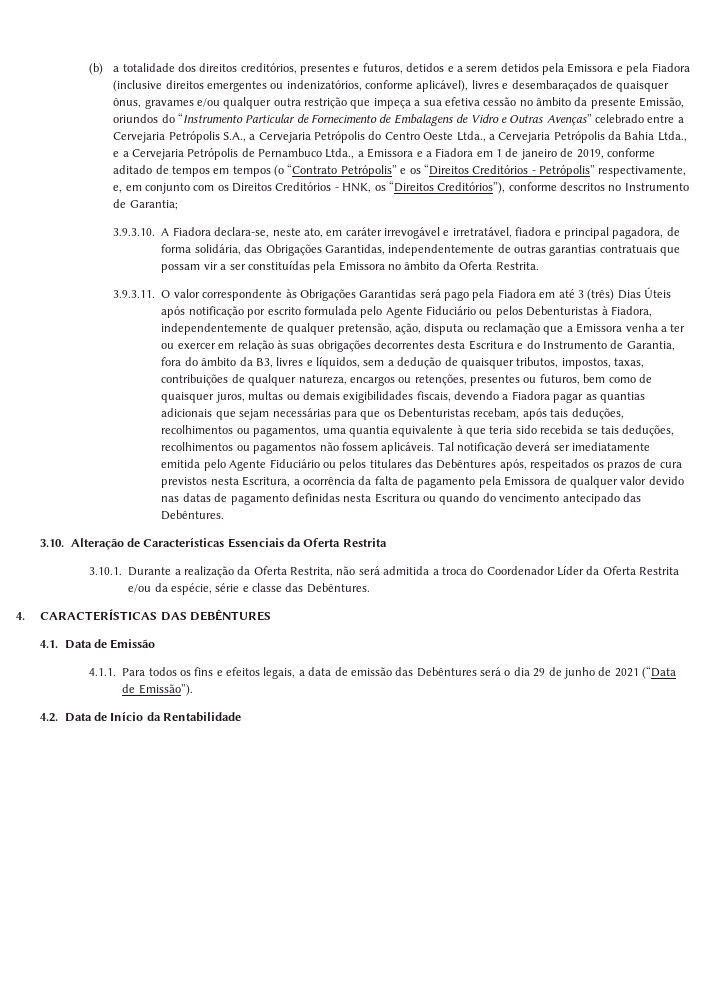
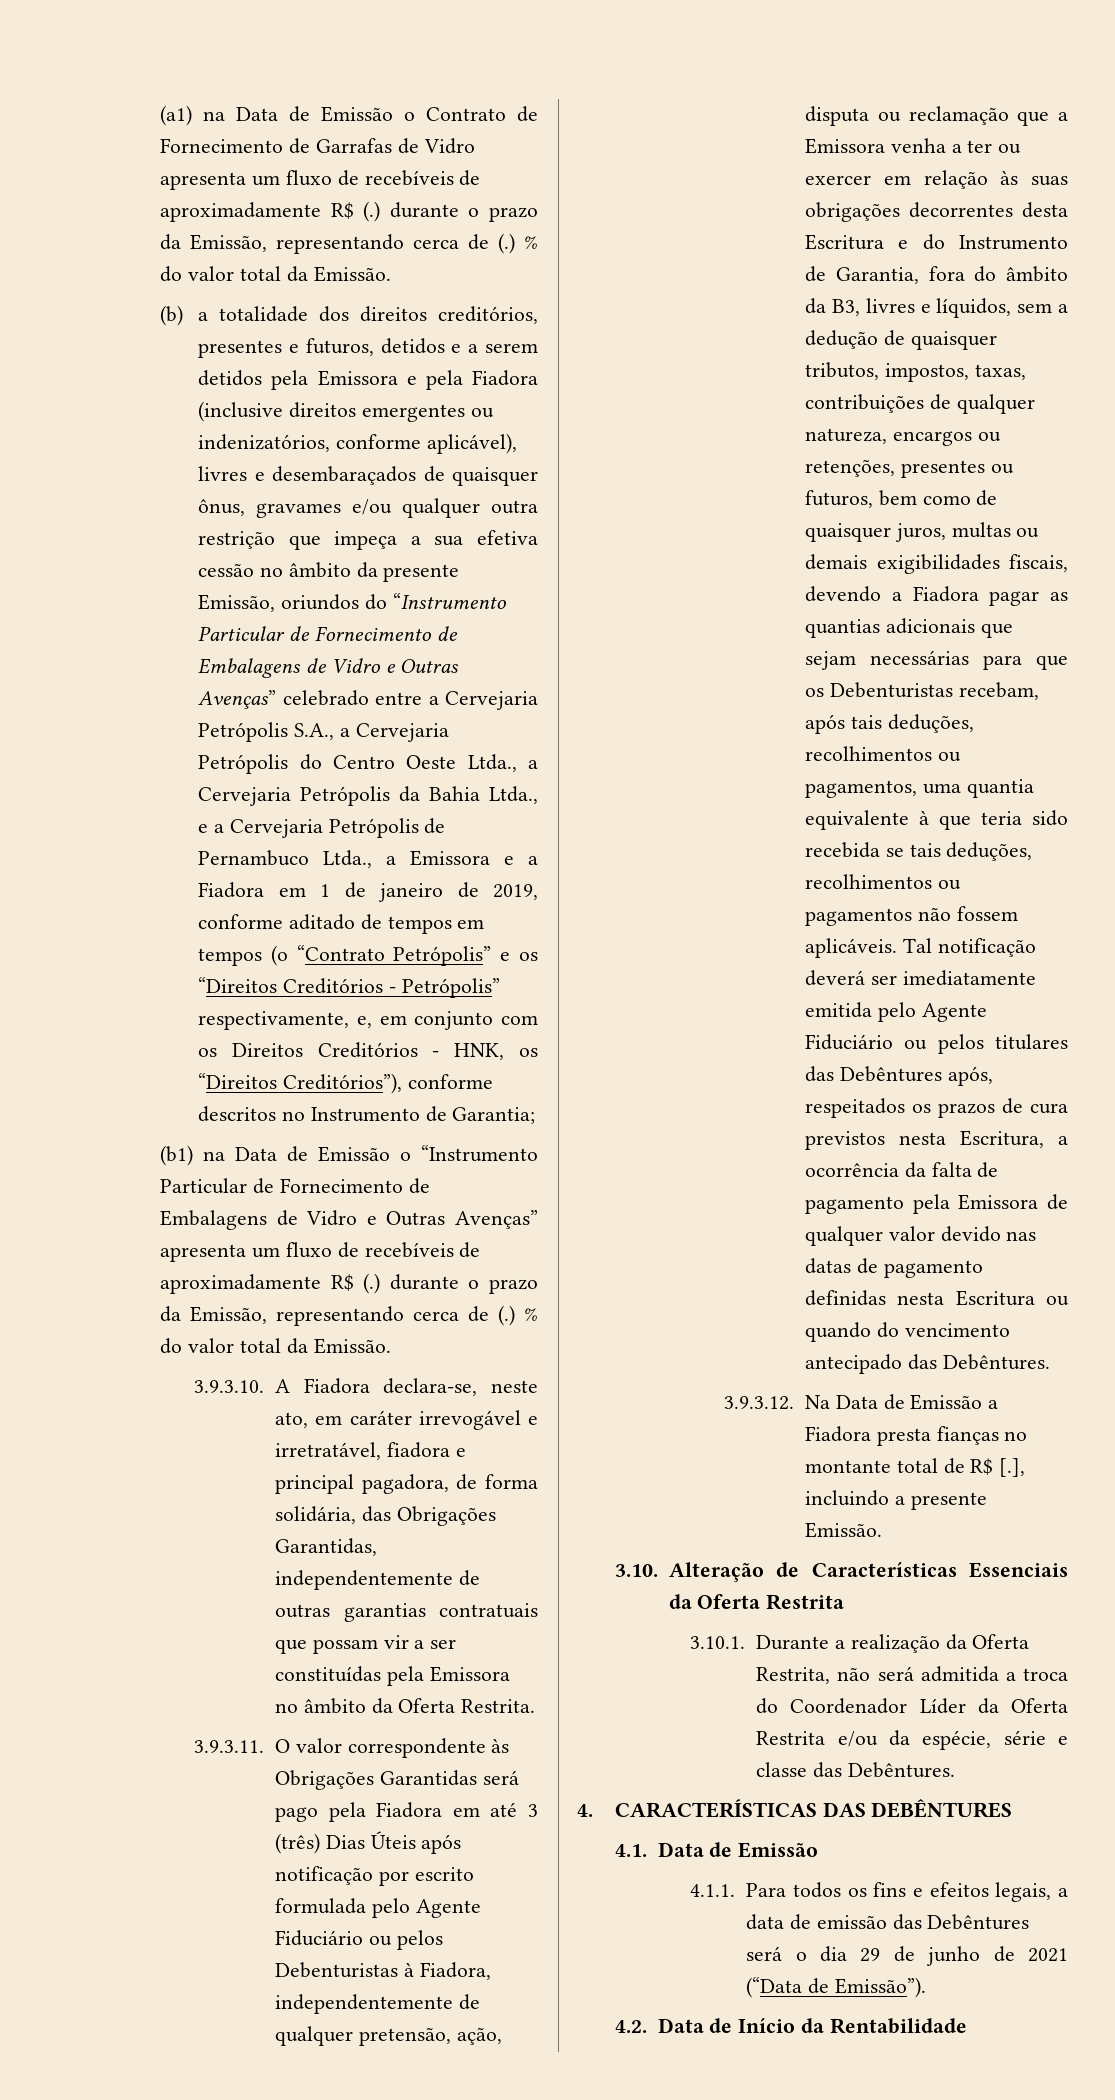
+ (a1) na Data de Emissão o Contrato de Fornecimento de Garrafas de Vidro apresenta um fluxo de recebíveis de aproximadamente R$ (.) durante o prazo da Emissão, representando cerca de (.) % do valor total da Emissão.
+ (b1) na Data de Emissão o “Instrumento Particular de Fornecimento de Embalagens de Vidro e Outras Avenças” apresenta um fluxo de recebíveis de aproximadamente R$ (.) durante o prazo da Emissão, representando cerca de (.) % do valor total da Emissão.
+ 3.9.3.12. Na Data de Emissão a Fiadora presta fianças no montante total de R$ [.], incluindo a presente Emissão.

